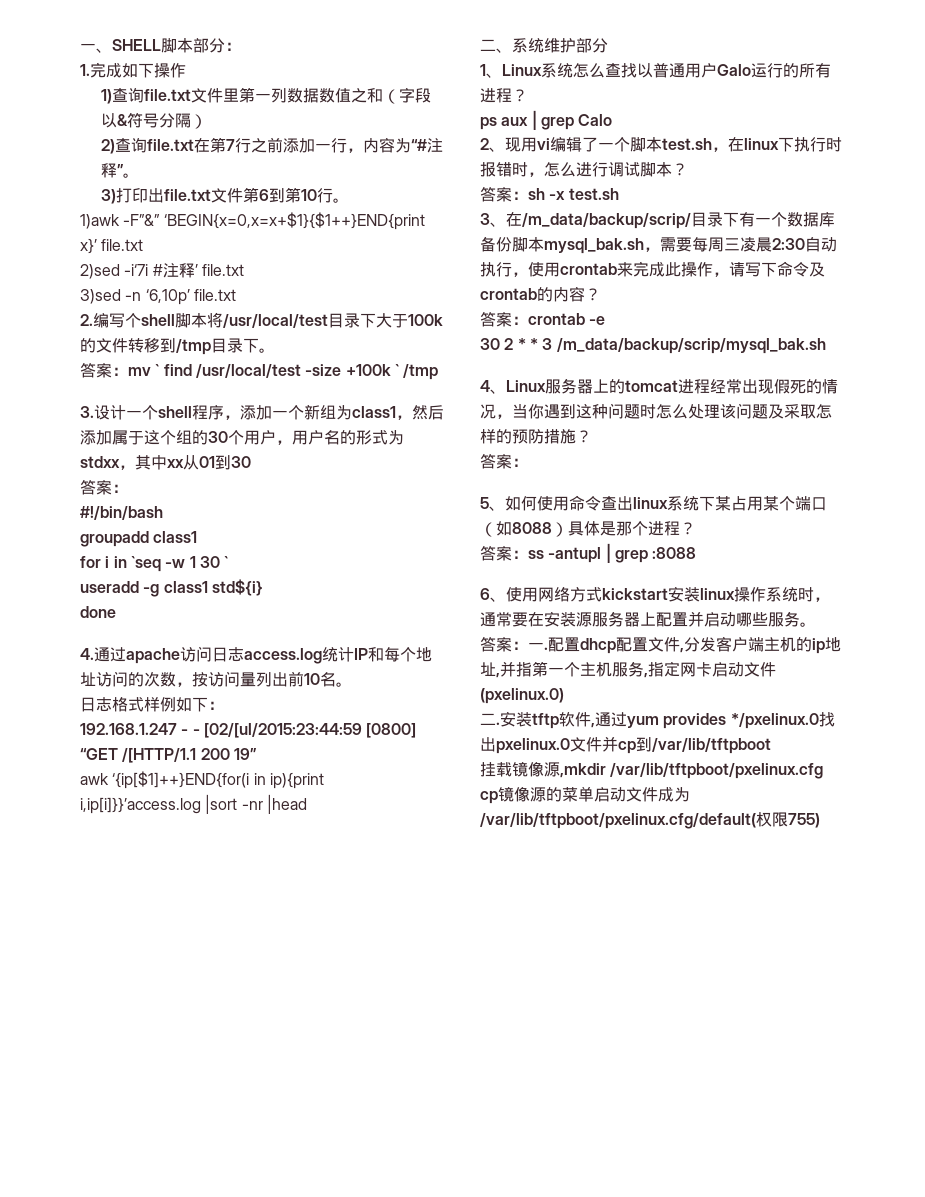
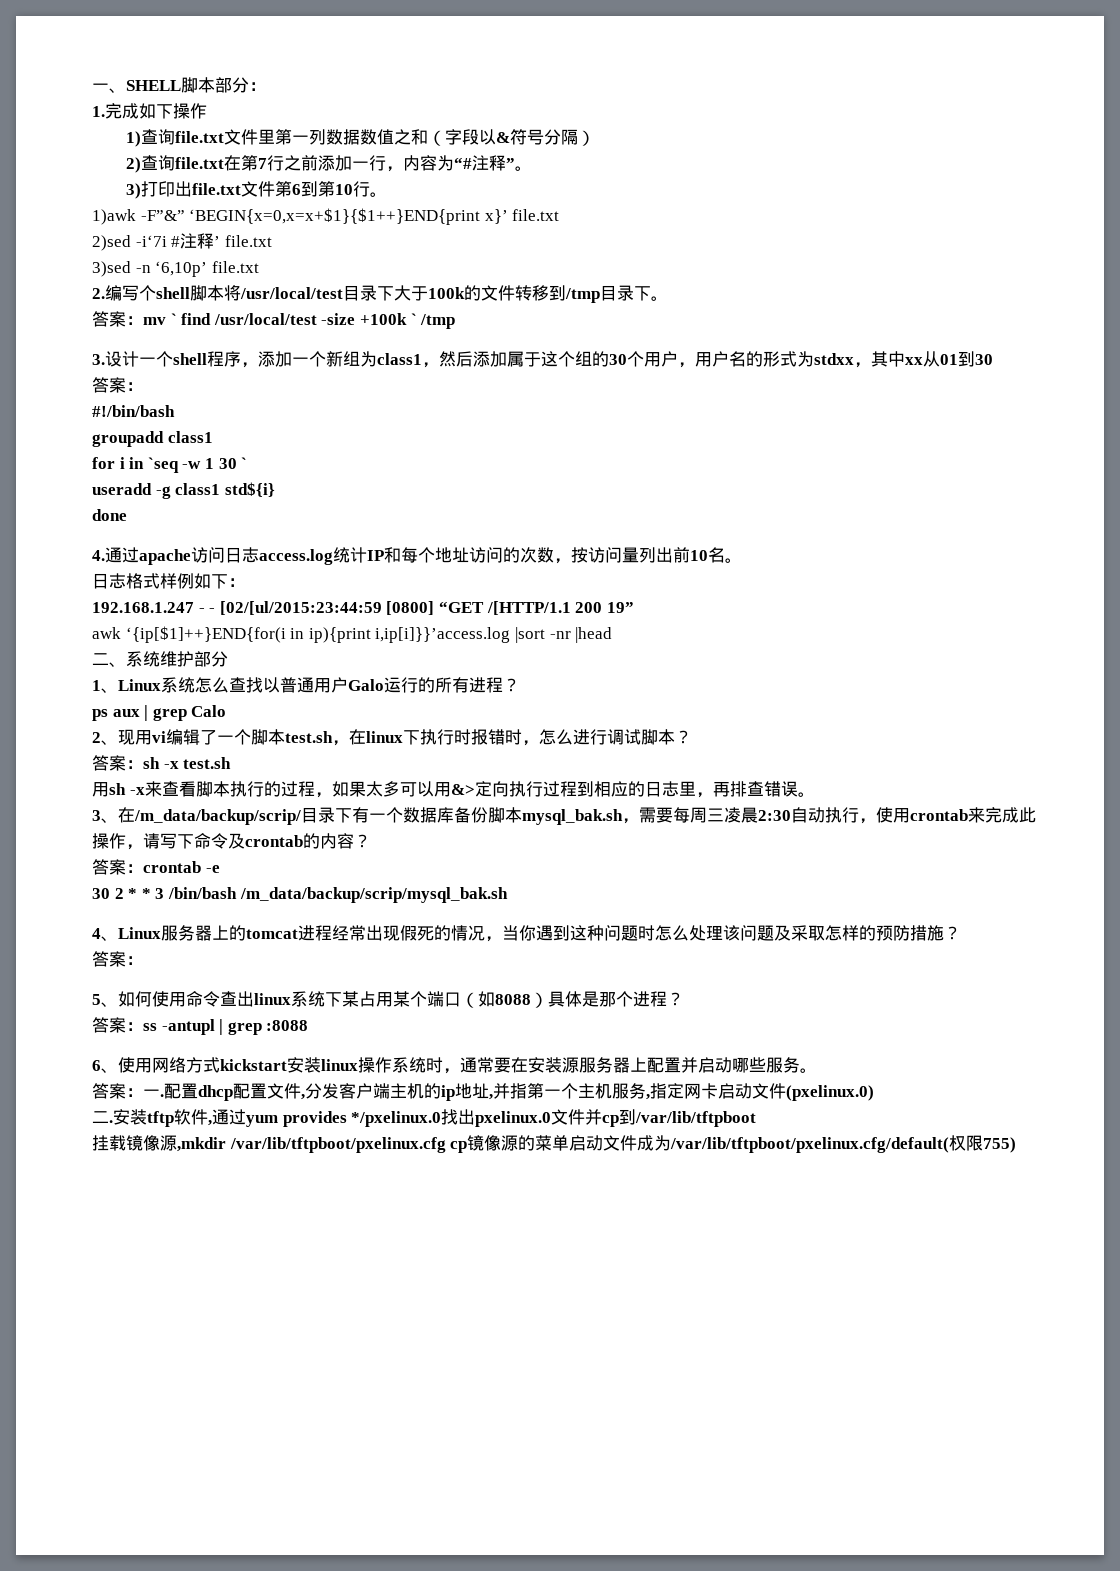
+ 用sh -x来查看脚本执行的过程，如果太多可以用&>定向执行过程到相应的日志里，再排查错误。
- 30 2 * * 3 /m_data/backup/scrip/mysql_bak.sh
+ 30 2 * * 3 /bin/bash /m_data/backup/scrip/mysql_bak.sh

